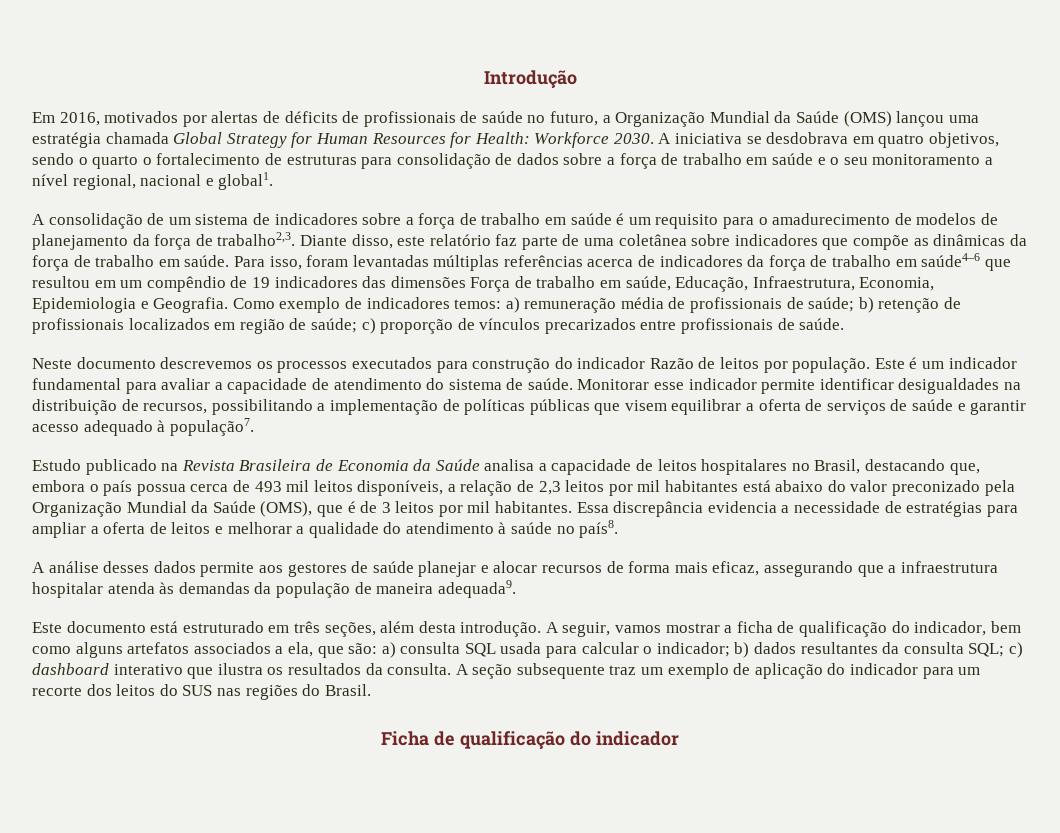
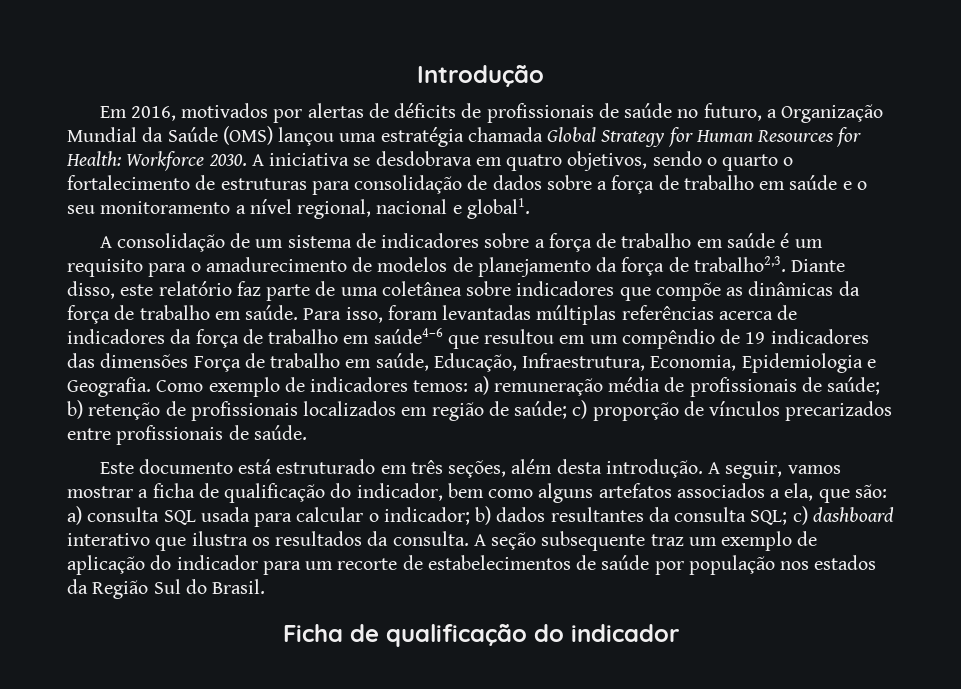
- Neste documento descrevemos os processos executados para construção do indicador Razão de leitos por população. Este é um indicador fundamental para avaliar a capacidade de atendimento do sistema de saúde. Monitorar esse indicador permite identificar desigualdades na distribuição de recursos, possibilitando a implementação de políticas públicas que visem equilibrar a oferta de serviços de saúde e garantir acesso adequado à população7.
- Estudo publicado na Revista Brasileira de Economia da Saúde analisa a capacidade de leitos hospitalares no Brasil, destacando que, embora o país possua cerca de 493 mil leitos disponíveis, a relação de 2,3 leitos por mil habitantes está abaixo do valor preconizado pela Organização Mundial da Saúde (OMS), que é de 3 leitos por mil habitantes. Essa discrepância evidencia a necessidade de estratégias para ampliar a oferta de leitos e melhorar a qualidade do atendimento à saúde no país8.
- A análise desses dados permite aos gestores de saúde planejar e alocar recursos de forma mais eficaz, assegurando que a infraestrutura hospitalar atenda às demandas da população de maneira adequada9.
- A seção subsequente traz um exemplo de aplicação do indicador para um recorte dos leitos do SUS nas regiões do Brasil.
+ A seção subsequente traz um exemplo de aplicação do indicador para um recorte de estabelecimentos de saúde por população nos estados da Região Sul do Brasil.

